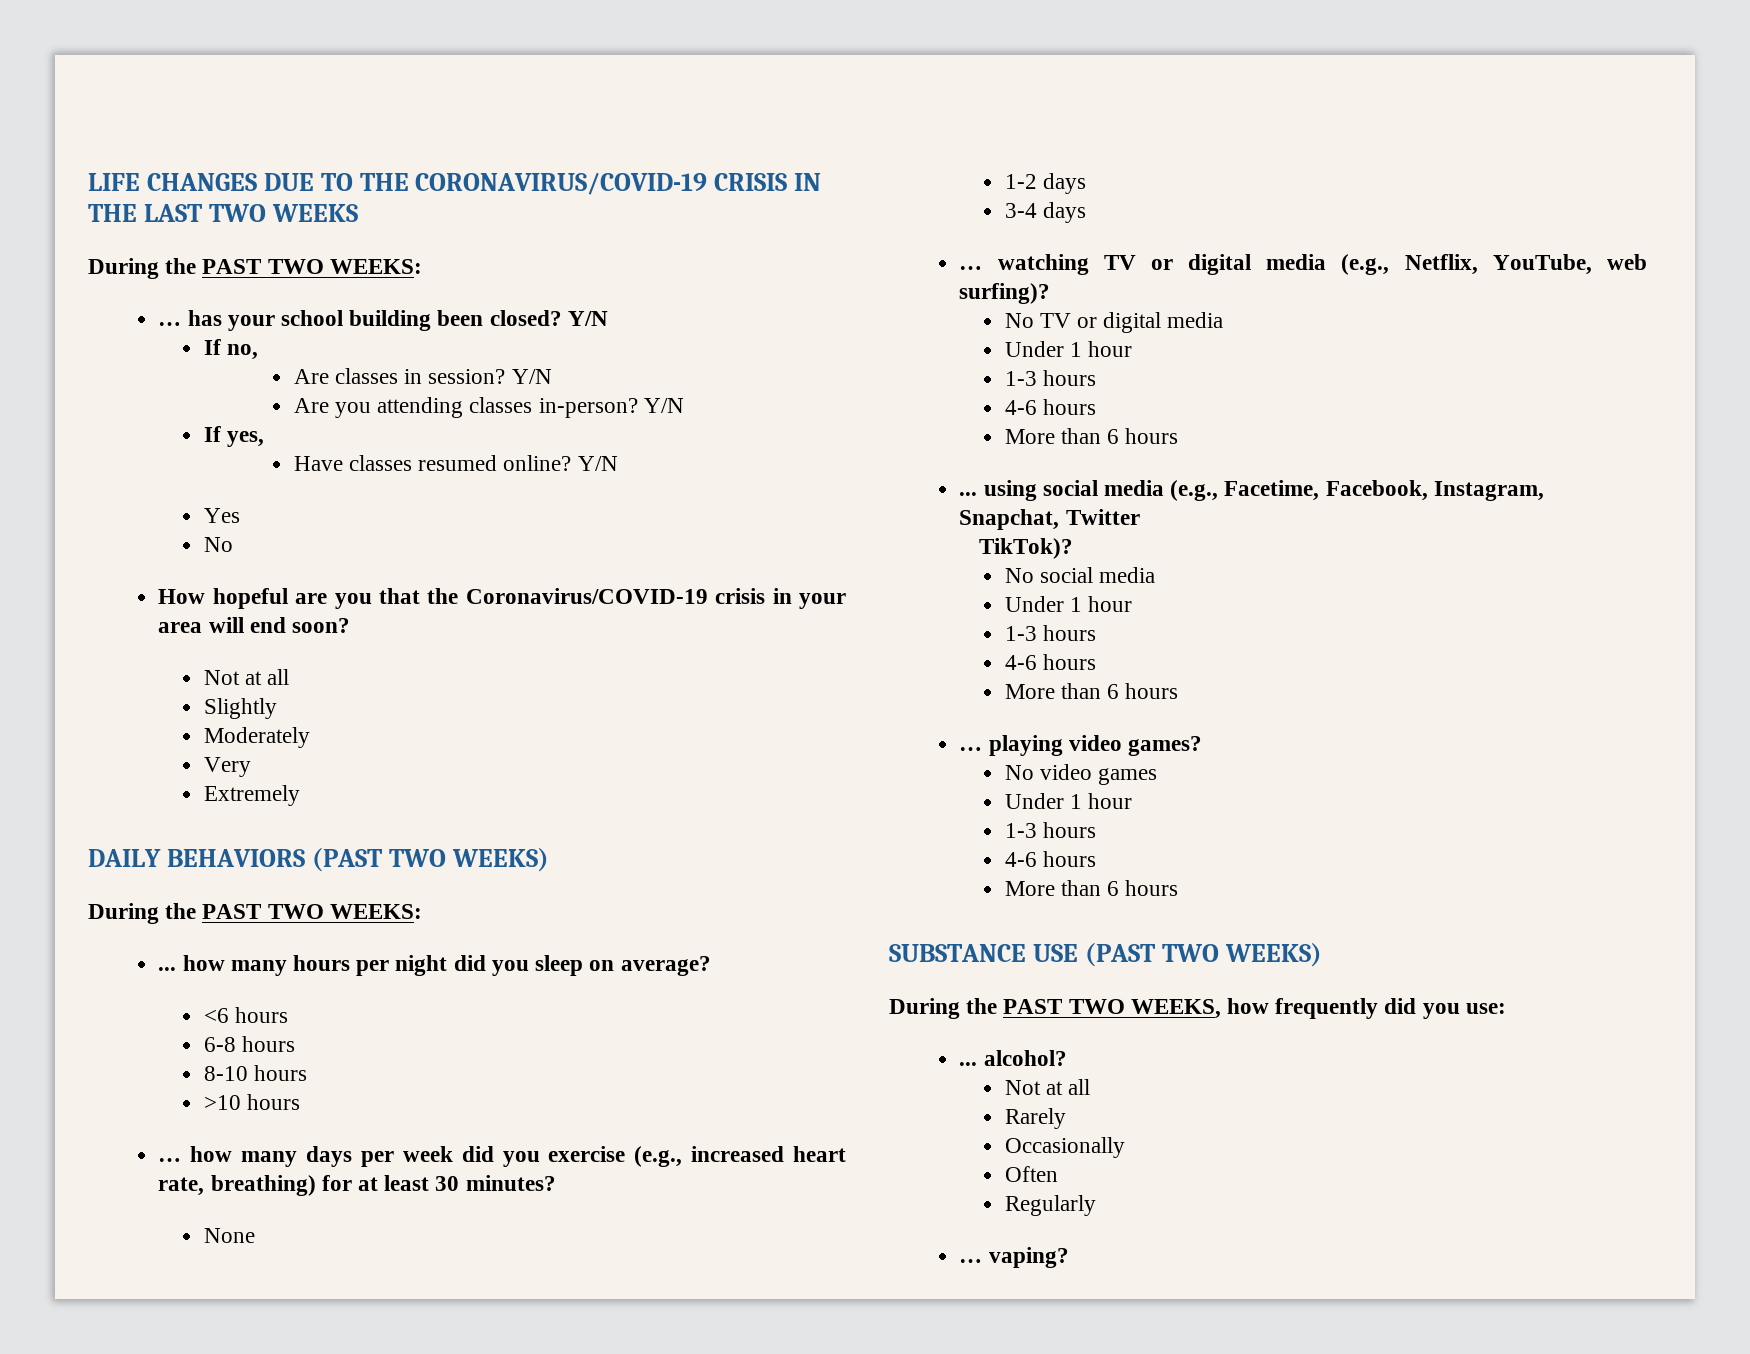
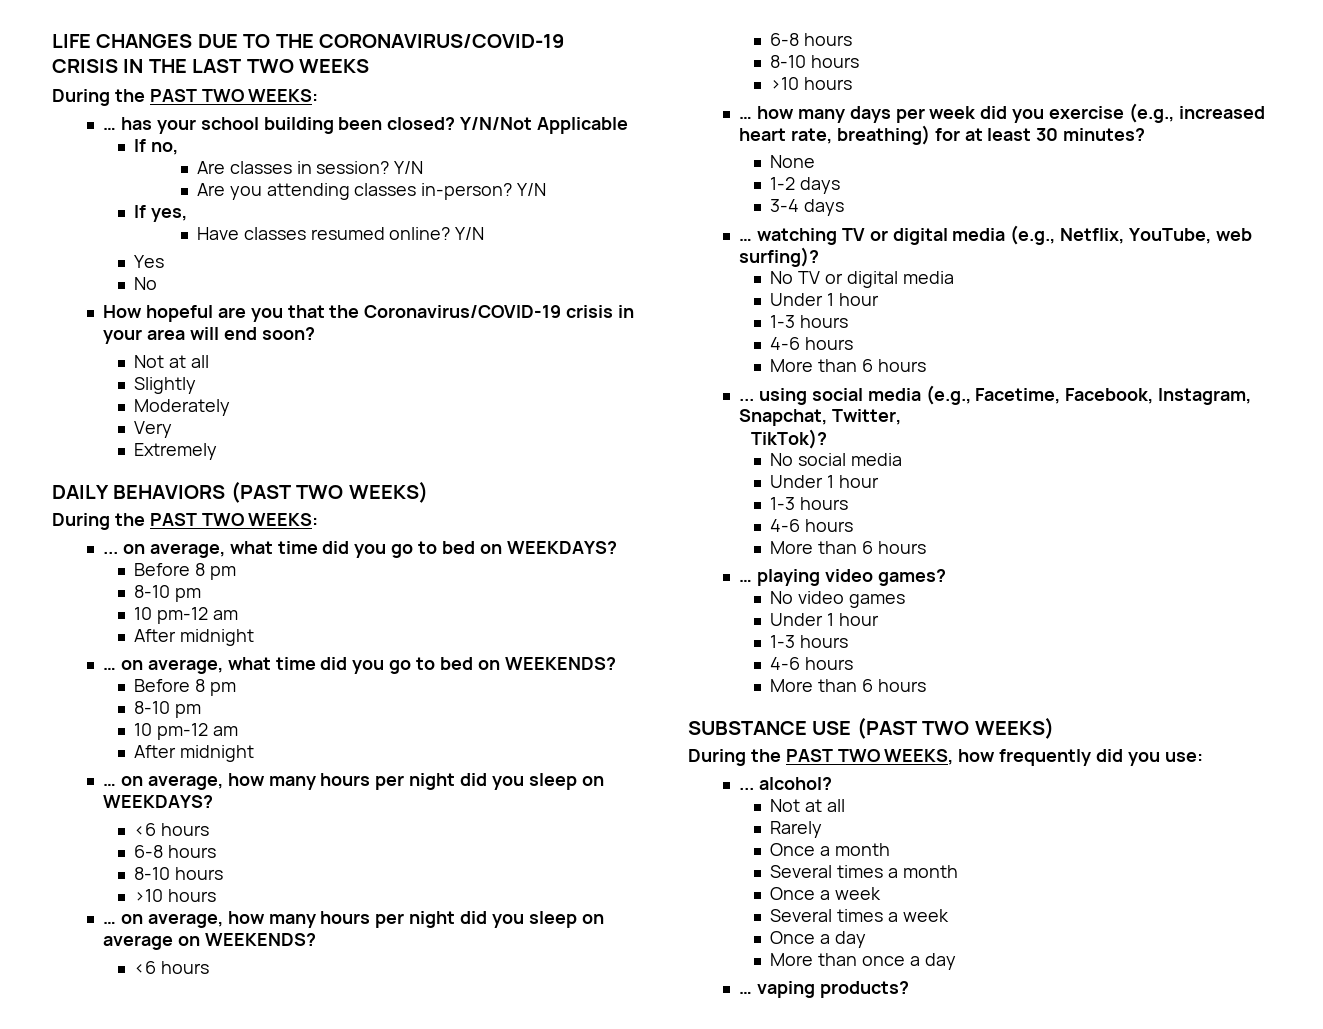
- … has your school building been closed? Y/N
+ … has your school building been closed? Y/N/Not Applicable
- ... how many hours per night did you sleep on average?
+ ... on average, what time did you go to bed on WEEKDAYS?
+ Before 8 pm
+ 8-10 pm
+ 10 pm-12 am
+ After midnight
+ … on average, what time did you go to bed on WEEKENDS?
+ Before 8 pm
+ 8-10 pm
+ 10 pm-12 am
+ After midnight
+ … on average, how many hours per night did you sleep on WEEKDAYS?
+ <6 hours
+ 6-8 hours
+ 8-10 hours
+ >10 hours
+ … on average, how many hours per night did you sleep on average on WEEKENDS?
- ... using social media (e.g., Facetime, Facebook, Instagram, Snapchat, Twitter
+ ... using social media (e.g., Facetime, Facebook, Instagram, Snapchat, Twitter,
- Occasionally
- Often
- Regularly
- … vaping?
+ Once a month
+ Several times a month
+ Once a week
+ Several times a week
+ Once a day
+ More than once a day
+ … vaping products?

